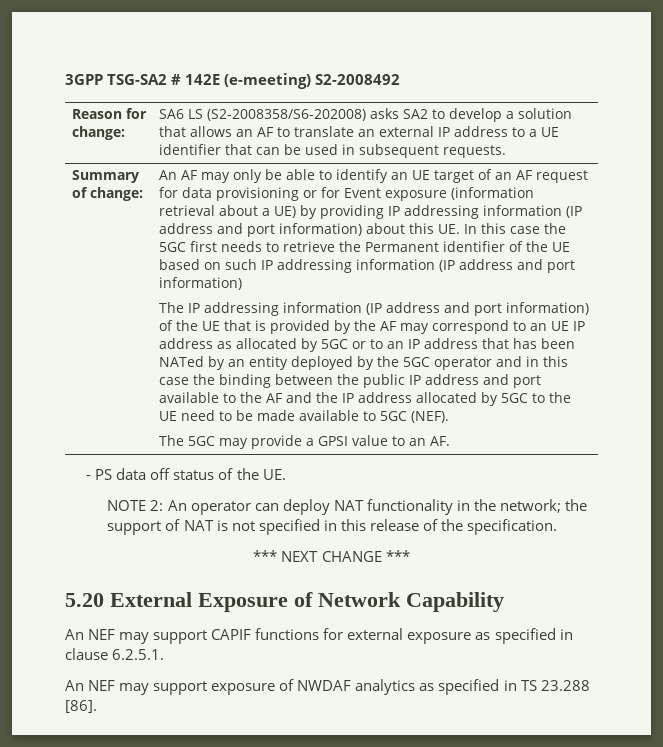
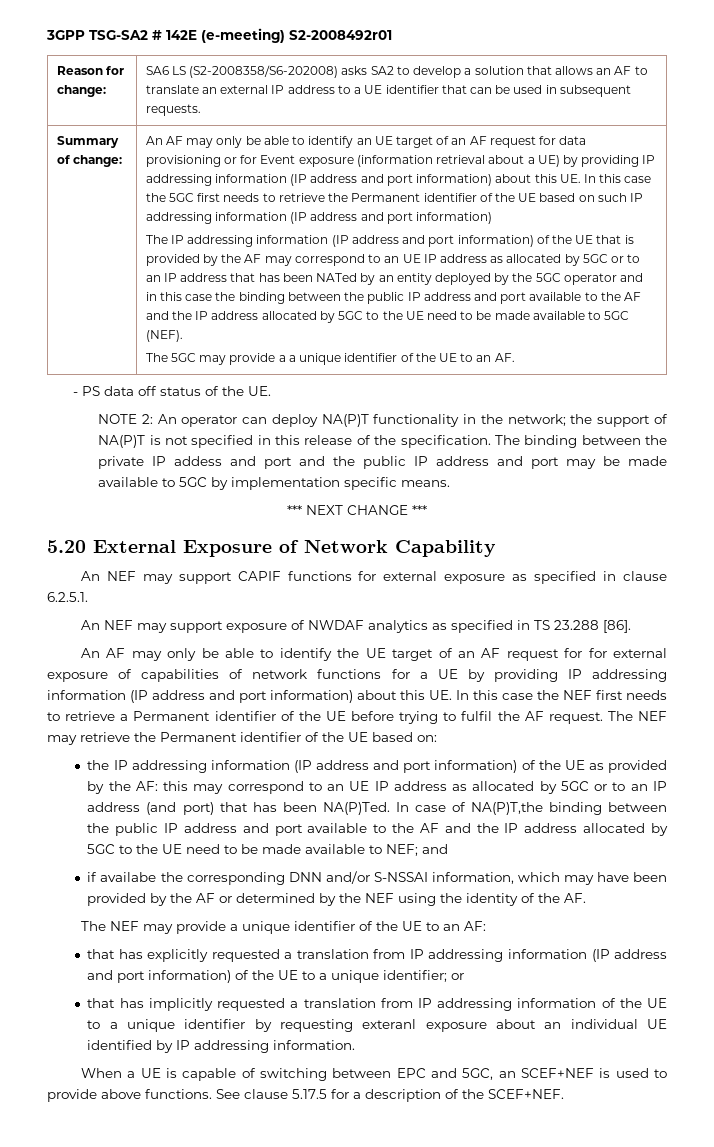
- 3GPP TSG-SA2 # 142E (e-meeting) S2-2008492
+ 3GPP TSG-SA2 # 142E (e-meeting) S2-2008492r01
- The 5GC may provide a GPSI value to an AF.
+ The 5GC may provide a a unique identifier of the UE to an AF.
- NOTE 2: An operator can deploy NAT functionality in the network; the support of NAT is not specified in this release of the specification.
+ NOTE 2: An operator can deploy NA(P)T functionality in the network; the support of NA(P)T is not specified in this release of the specification. The binding between the private IP addess and port and the public IP address and port may be made available to 5GC by implementation specific means.
+ An AF may only be able to identify the UE target of an AF request for for external exposure of capabilities of network functions for a UE by providing IP addressing information (IP address and port information) about this UE. In this case the NEF first needs to retrieve a Permanent identifier of the UE before trying to fulfil the AF request. The NEF may retrieve the Permanent identifier of the UE based on:
+ the IP addressing information (IP address and port information) of the UE as provided by the AF: this may correspond to an UE IP address as allocated by 5GC or to an IP address (and port) that has been NA(P)Ted. In case of NA(P)T,the binding between the public IP address and port available to the AF and the IP address allocated by 5GC to the UE need to be made available to NEF; and
+ if availabe the corresponding DNN and/or S-NSSAI information, which may have been provided by the AF or determined by the NEF using the identity of the AF.
+ The NEF may provide a unique identifier of the UE to an AF:
+ that has explicitly requested a translation from IP addressing information (IP address and port information) of the UE to a unique identifier; or
+ that has implicitly requested a translation from IP addressing information of the UE to a unique identifier by requesting exteranl exposure about an individual UE identified by IP addressing information.
+ When a UE is capable of switching between EPC and 5GC, an SCEF+NEF is used to provide above functions. See clause 5.17.5 for a description of the SCEF+NEF.

